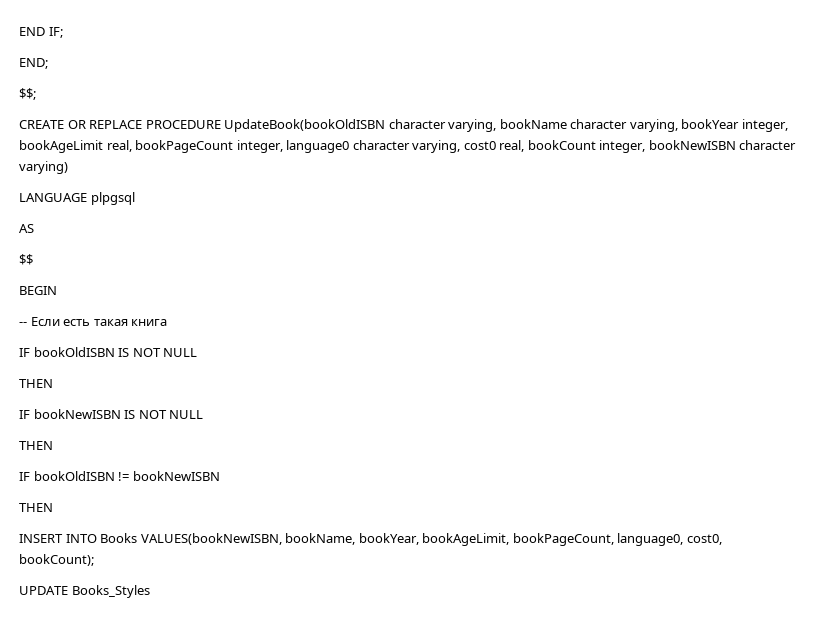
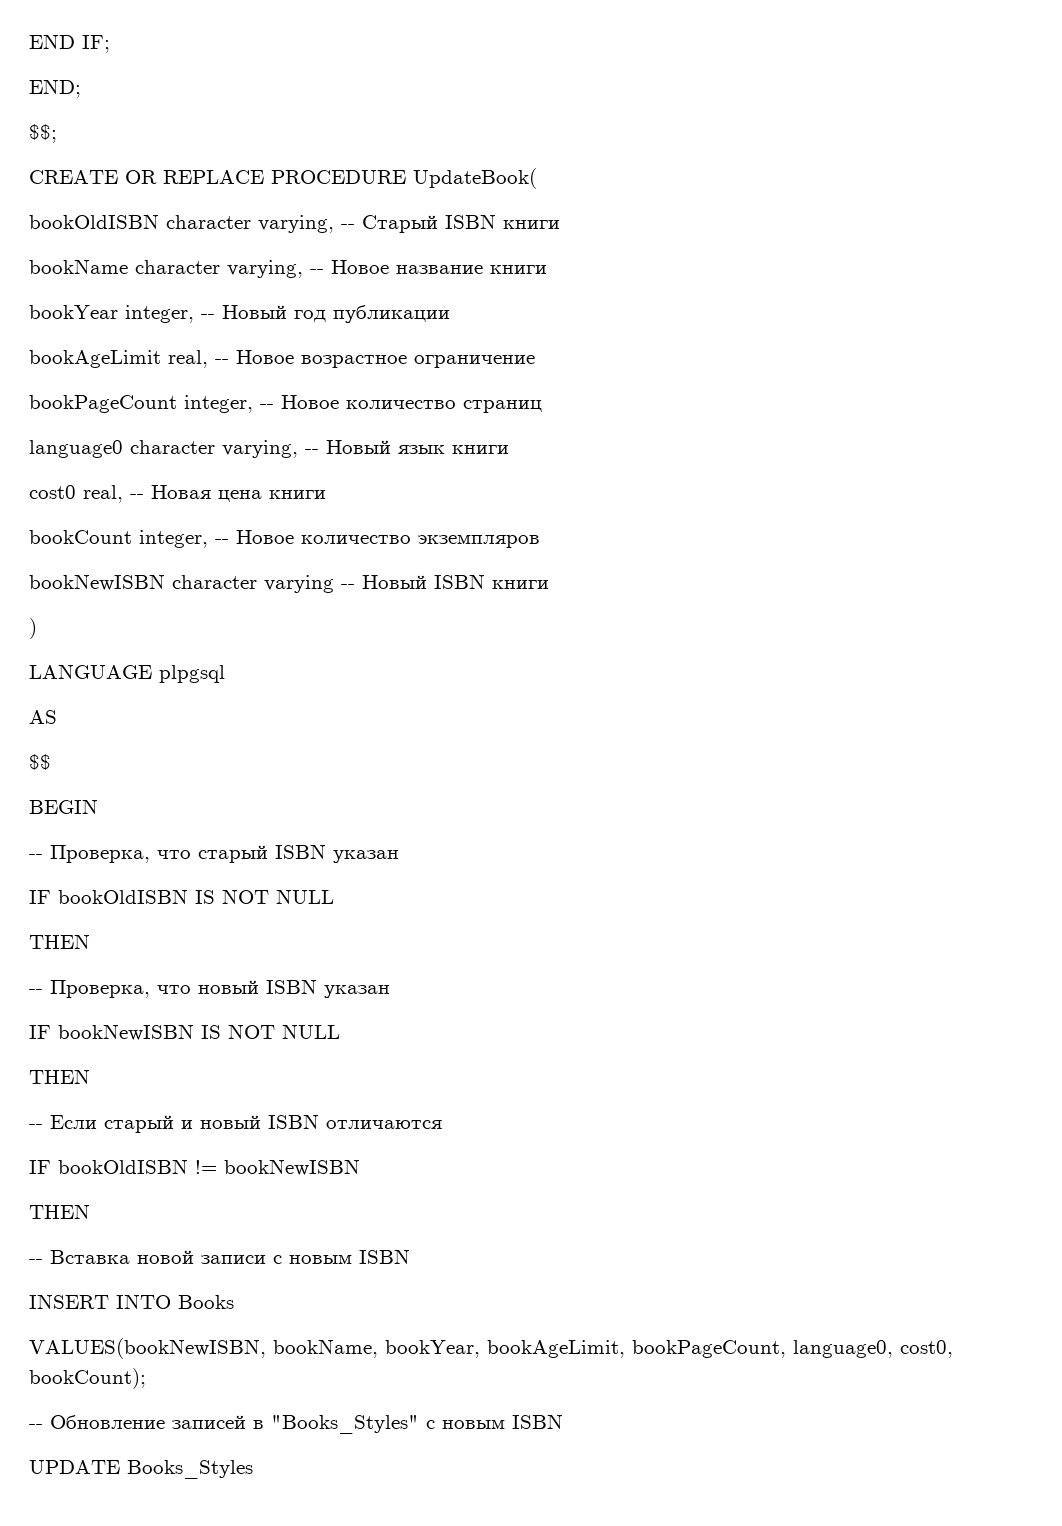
- CREATE OR REPLACE PROCEDURE UpdateBook(bookOldISBN character varying, bookName character varying, bookYear integer, bookAgeLimit real, bookPageCount integer, language0 character varying, cost0 real, bookCount integer, bookNewISBN character varying)
+ CREATE OR REPLACE PROCEDURE UpdateBook(
+ bookOldISBN character varying, -- Старый ISBN книги
+ bookName character varying, -- Новое название книги
+ bookYear integer, -- Новый год публикации
+ bookAgeLimit real, -- Новое возрастное ограничение
+ bookPageCount integer, -- Новое количество страниц
+ language0 character varying, -- Новый язык книги
+ cost0 real, -- Новая цена книги
+ bookCount integer, -- Новое количество экземпляров
+ bookNewISBN character varying -- Новый ISBN книги
+ )
- -- Если есть такая книга
+ -- Проверка, что старый ISBN указан
+ -- Проверка, что новый ISBN указан
+ -- Если старый и новый ISBN отличаются
+ -- Вставка новой записи с новым ISBN
- INSERT INTO Books VALUES(bookNewISBN, bookName, bookYear, bookAgeLimit, bookPageCount, language0, cost0, bookCount);
+ INSERT INTO Books
+ VALUES(bookNewISBN, bookName, bookYear, bookAgeLimit, bookPageCount, language0, cost0, bookCount);
+ -- Обновление записей в "Books_Styles" с новым ISBN

